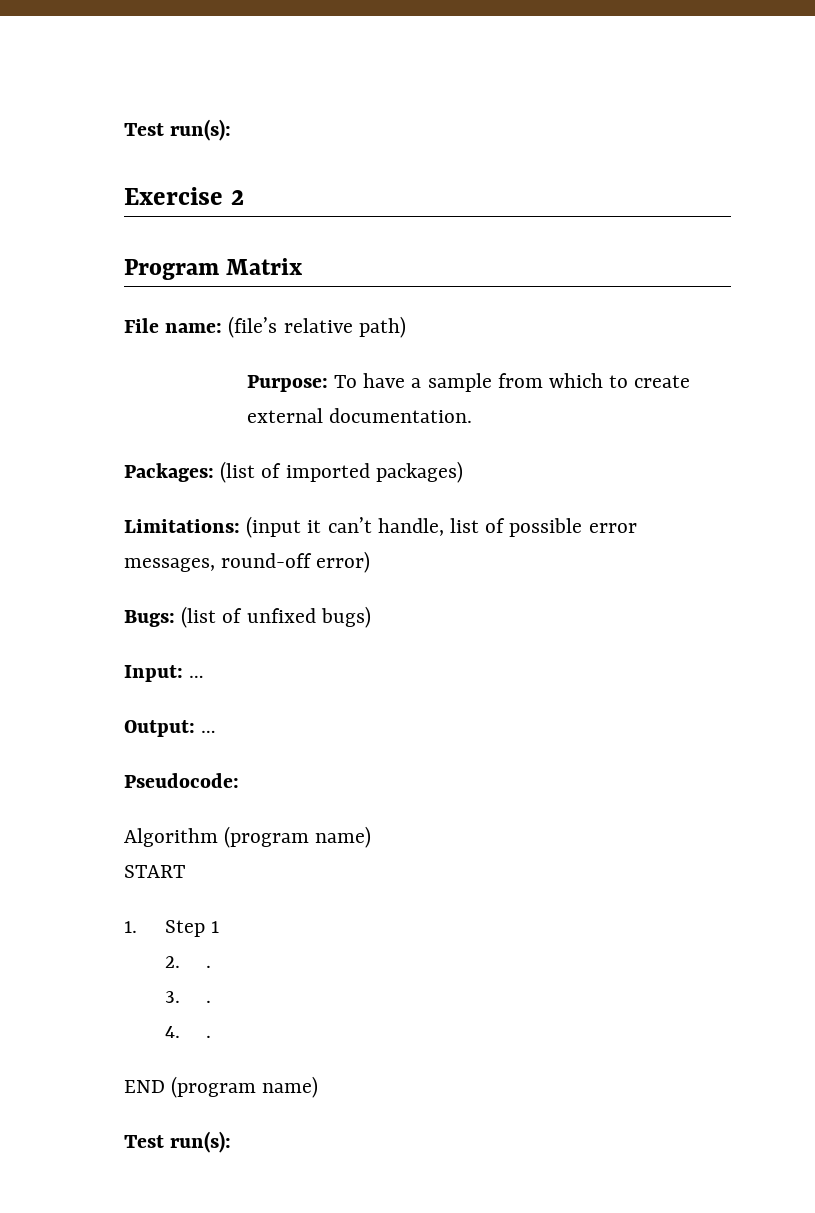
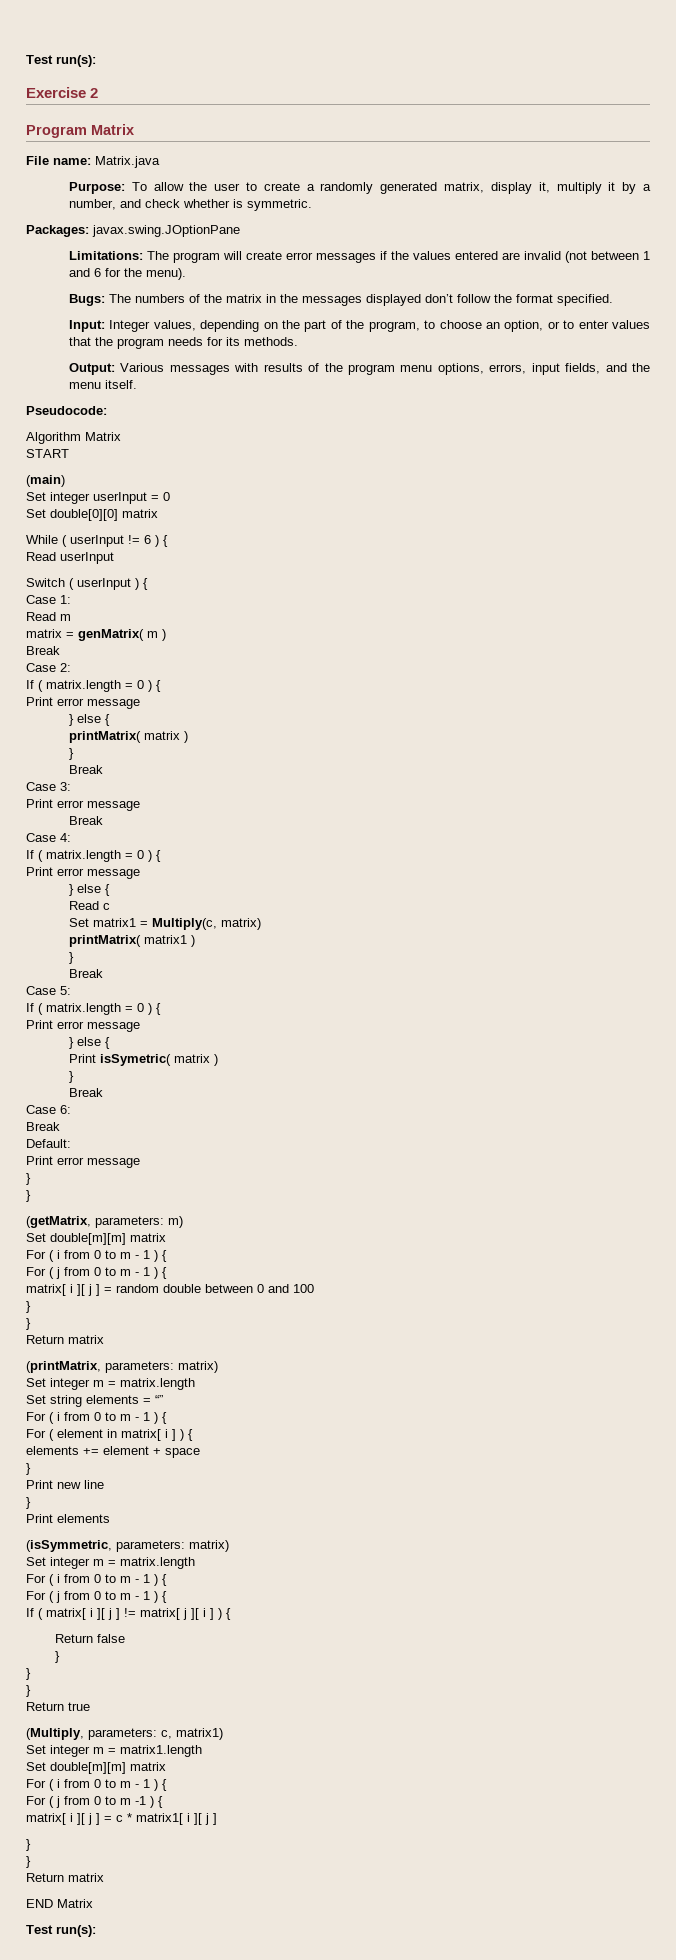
- File name: (file’s relative path)
+ File name: Matrix.java
- Purpose: To have a sample from which to create external documentation.
- Packages: (list of imported packages)
- Limitations: (input it can’t handle, list of possible error messages, round-off error)
- Bugs: (list of unfixed bugs)
- Input: …
- Output: …
+ Purpose: To allow the user to create a randomly generated matrix, display it, multiply it by a number, and check whether is symmetric.
+ Packages: javax.swing.JOptionPane
+ Limitations: The program will create error messages if the values entered are invalid (not between 1 and 6 for the menu).
+ Bugs: The numbers of the matrix in the messages displayed don’t follow the format specified.
+ Input: Integer values, depending on the part of the program, to choose an option, or to enter values that the program needs for its methods.
+ Output: Various messages with results of the program menu options, errors, input fields, and the menu itself.
- Algorithm (program name)
+ Algorithm Matrix
- 1. Step 1
- 2. .
- 3. .
- 4. .
+ (main)
+ Set integer userInput = 0
+ Set double[0][0] matrix
+ While ( userInput != 6 ) {
+ Read userInput
+ Switch ( userInput ) {
+ Case 1:
+ Read m
+ matrix = genMatrix( m )
+ Break
+ Case 2:
+ If ( matrix.length = 0 ) {
+ Print error message
+ } else {
+ printMatrix( matrix )
+ }
+ Break
+ Case 3:
+ Print error message
+ Break
+ Case 4:
+ If ( matrix.length = 0 ) {
+ Print error message
+ } else {
+ Read c
+ Set matrix1 = Multiply(c, matrix)
+ printMatrix( matrix1 )
+ }
+ Break
+ Case 5:
+ If ( matrix.length = 0 ) {
+ Print error message
+ } else {
+ Print isSymetric( matrix )
+ }
+ Break
+ Case 6:
+ Break
+ Default:
+ Print error message
+ }
+ }
+ (getMatrix, parameters: m)
+ Set double[m][m] matrix
+ For ( i from 0 to m - 1 ) {
+ For ( j from 0 to m - 1 ) {
+ matrix[ i ][ j ] = random double between 0 and 100
+ }
+ }
+ Return matrix
+ (printMatrix, parameters: matrix)
+ Set integer m = matrix.length
+ Set string elements = “”
+ For ( i from 0 to m - 1 ) {
+ For ( element in matrix[ i ] ) {
+ elements += element + space
+ }
+ Print new line
+ }
+ Print elements
+ (isSymmetric, parameters: matrix)
+ Set integer m = matrix.length
+ For ( i from 0 to m - 1 ) {
+ For ( j from 0 to m - 1 ) {
+ If ( matrix[ i ][ j ] != matrix[ j ][ i ] ) {
+ Return false
+ }
+ }
+ }
+ Return true
+ (Multiply, parameters: c, matrix1)
+ Set integer m = matrix1.length
+ Set double[m][m] matrix
+ For ( i from 0 to m - 1 ) {
+ For ( j from 0 to m -1 ) {
+ matrix[ i ][ j ] = c * matrix1[ i ][ j ]
+ }
+ }
+ Return matrix
- END (program name)
+ END Matrix

